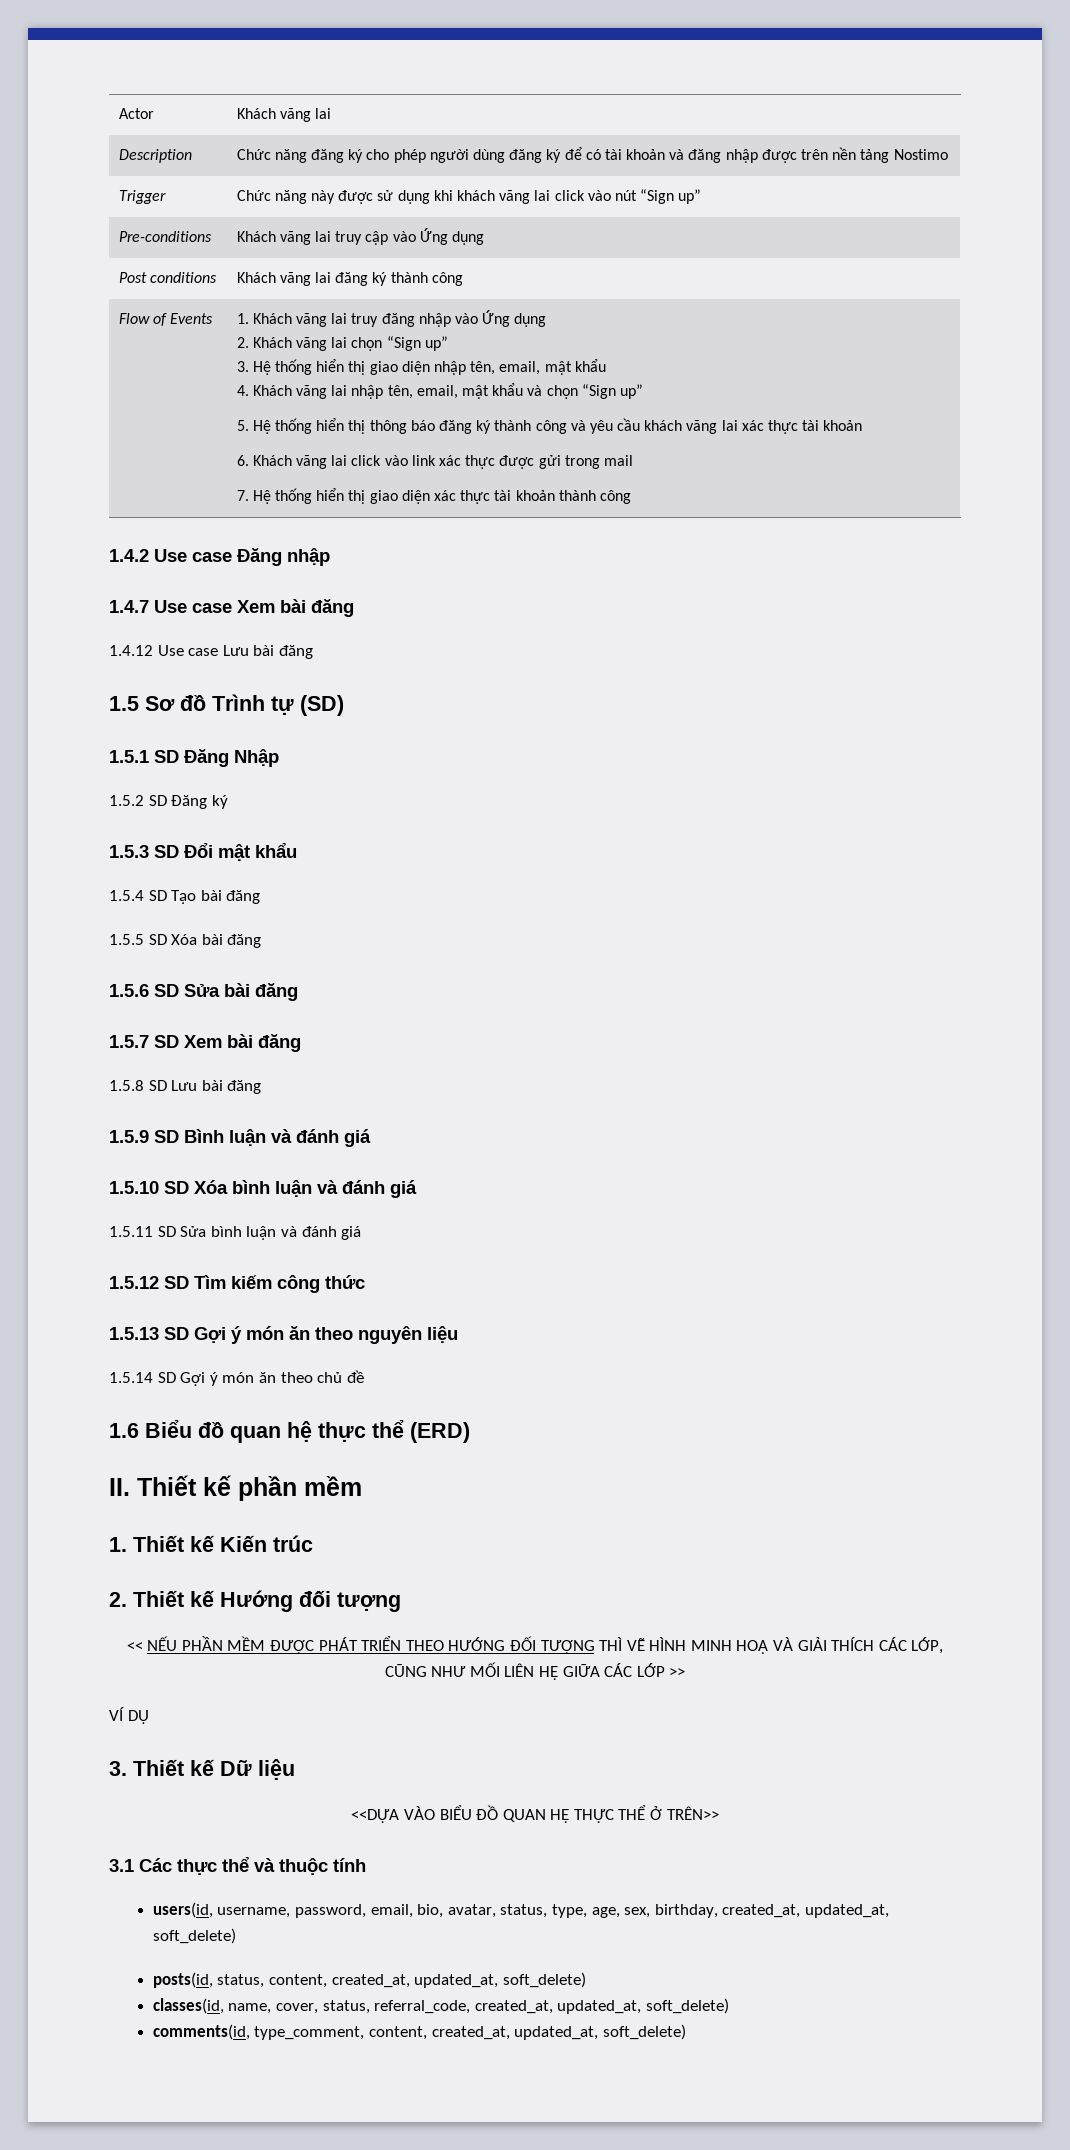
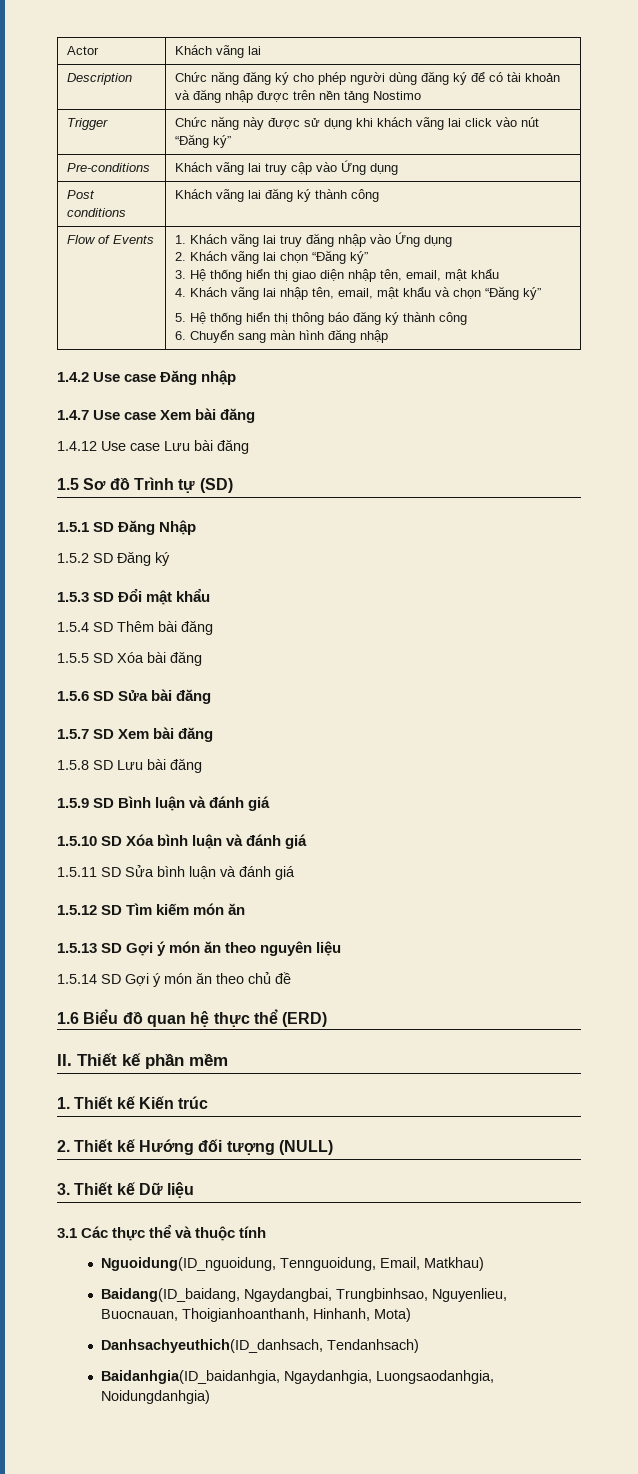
- Trigger | Chức năng này được sử dụng khi khách vãng lai click vào nút “Sign up”
+ Trigger | Chức năng này được sử dụng khi khách vãng lai click vào nút “Đăng ký”
- 2. Khách vãng lai chọn “Sign up”
+ 2. Khách vãng lai chọn “Đăng ký”
- 4. Khách vãng lai nhập tên, email, mật khẩu và chọn “Sign up”
+ 4. Khách vãng lai nhập tên, email, mật khẩu và chọn “Đăng ký”
- 5. Hệ thống hiển thị thông báo đăng ký thành công và yêu cầu khách vãng lai xác thực tài khoản
- 6. Khách vãng lai click vào link xác thực được gửi trong mail
- 7. Hệ thống hiển thị giao diện xác thực tài khoản thành công
+ 5. Hệ thống hiển thị thông báo đăng ký thành công
+ 6. Chuyển sang màn hình đăng nhập
- 1.5.4 SD Tạo bài đăng
+ 1.5.4 SD Thêm bài đăng
- 1.5.12 SD Tìm kiếm công thức
+ 1.5.12 SD Tìm kiếm món ăn
- 2. Thiết kế Hướng đối tượng
- << NẾU PHẦN MỀM ĐƯỢC PHÁT TRIỂN THEO HƯỚNG ĐỐI TƯỢNG THÌ VẼ HÌNH MINH HOẠ VÀ GIẢI THÍCH CÁC LỚP, CŨNG NHƯ MỐI LIÊN HỆ GIỮA CÁC LỚP >>
- VÍ DỤ
+ 2. Thiết kế Hướng đối tượng (NULL)
- <<DỰA VÀO BIỂU ĐỒ QUAN HỆ THỰC THỂ Ở TRÊN>>
- users(id, username, password, email, bio, avatar, status, type, age, sex, birthday, created_at, updated_at, soft_delete)
- posts(id, status, content, created_at, updated_at, soft_delete)
- classes(id, name, cover, status, referral_code, created_at, updated_at, soft_delete)
- comments(id, type_comment, content, created_at, updated_at, soft_delete)
+ Nguoidung(ID_nguoidung, Tennguoidung, Email, Matkhau)
+ Baidang(ID_baidang, Ngaydangbai, Trungbinhsao, Nguyenlieu, Buocnauan, Thoigianhoanthanh, Hinhanh, Mota)
+ Danhsachyeuthich(ID_danhsach, Tendanhsach)
+ Baidanhgia(ID_baidanhgia, Ngaydanhgia, Luongsaodanhgia, Noidungdanhgia)

